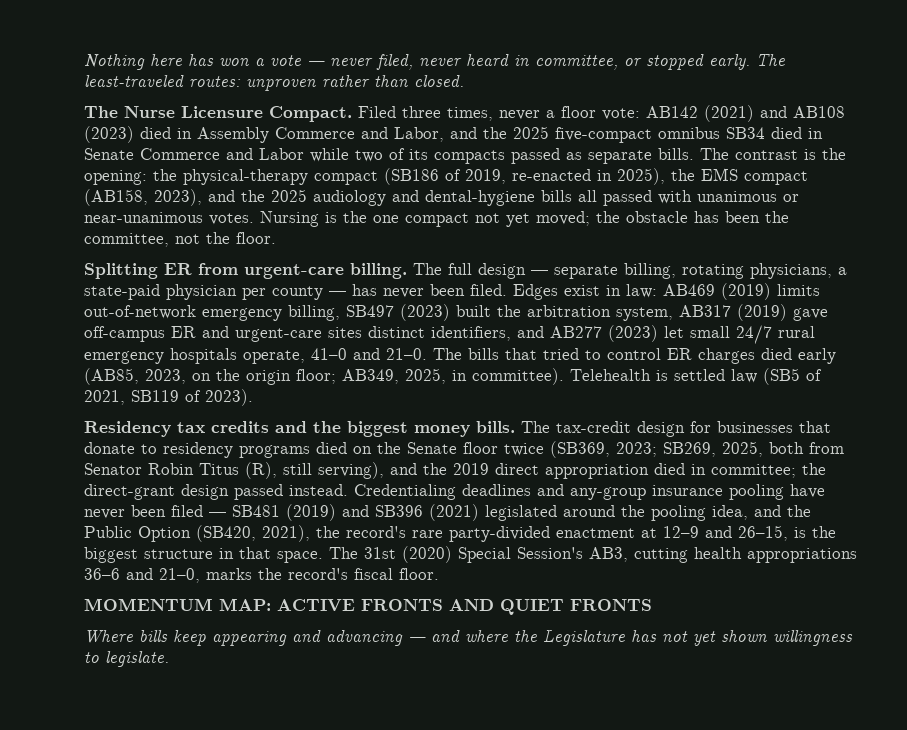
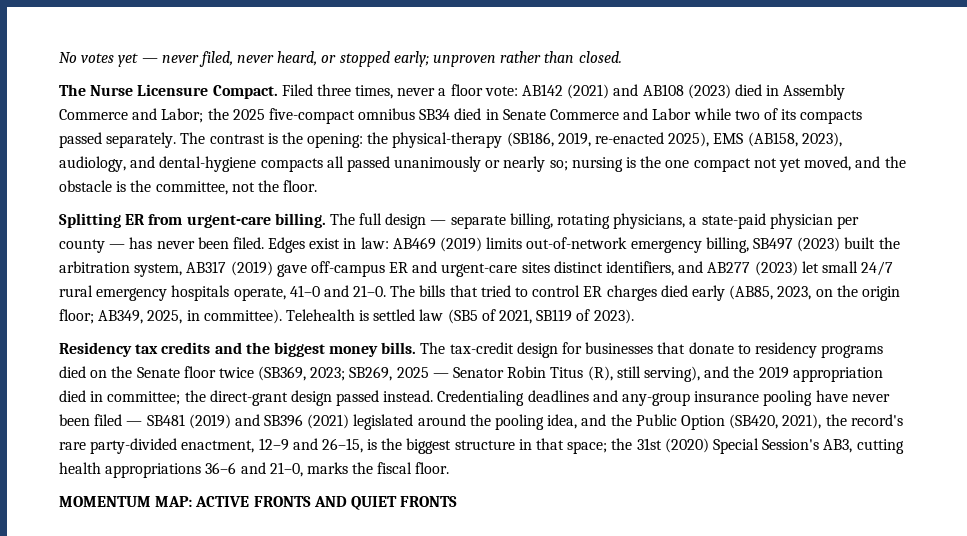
- Nothing here has won a vote — never filed, never heard in committee, or stopped early. The least-traveled routes: unproven rather than closed.
+ No votes yet — never filed, never heard, or stopped early; unproven rather than closed.
- Filed three times, never a floor vote: AB142 (2021) and AB108 (2023) died in Assembly Commerce and Labor, and the 2025 five-compact omnibus SB34 died in Senate Commerce and Labor while two of its compacts passed as separate bills.
+ Filed three times, never a floor vote: AB142 (2021) and AB108 (2023) died in Assembly Commerce and Labor; the 2025 five-compact omnibus SB34 died in Senate Commerce and Labor while two of its compacts passed separately.
- The contrast is the opening: the physical-therapy compact (SB186 of 2019, re-enacted in 2025), the EMS compact (AB158, 2023), and the 2025 audiology and dental-hygiene bills all passed with unanimous or near-unanimous votes. Nursing is the one compact not yet moved; the obstacle has been the committee, not the floor.
+ The contrast is the opening: the physical-therapy (SB186, 2019, re-enacted 2025), EMS (AB158, 2023), audiology, and dental-hygiene compacts all passed unanimously or nearly so; nursing is the one compact not yet moved, and the obstacle is the committee, not the floor.
- The tax-credit design for businesses that donate to residency programs died on the Senate floor twice (SB369, 2023; SB269, 2025, both from Senator Robin Titus (R), still serving), and the 2019 direct appropriation died in committee; the direct-grant design passed instead.
+ The tax-credit design for businesses that donate to residency programs died on the Senate floor twice (SB369, 2023; SB269, 2025 — Senator Robin Titus (R), still serving), and the 2019 appropriation died in committee; the direct-grant design passed instead.
- Credentialing deadlines and any-group insurance pooling have never been filed — SB481 (2019) and SB396 (2021) legislated around the pooling idea, and the Public Option (SB420, 2021), the record's rare party-divided enactment at 12–9 and 26–15, is the biggest structure in that space. The 31st (2020) Special Session's AB3, cutting health appropriations 36–6 and 21–0, marks the record's fiscal floor.
+ Credentialing deadlines and any-group insurance pooling have never been filed — SB481 (2019) and SB396 (2021) legislated around the pooling idea, and the Public Option (SB420, 2021), the record's rare party-divided enactment, 12–9 and 26–15, is the biggest structure in that space; the 31st (2020) Special Session's AB3, cutting health appropriations 36–6 and 21–0, marks the fiscal floor.
- Where bills keep appearing and advancing — and where the Legislature has not yet shown willingness to legislate.

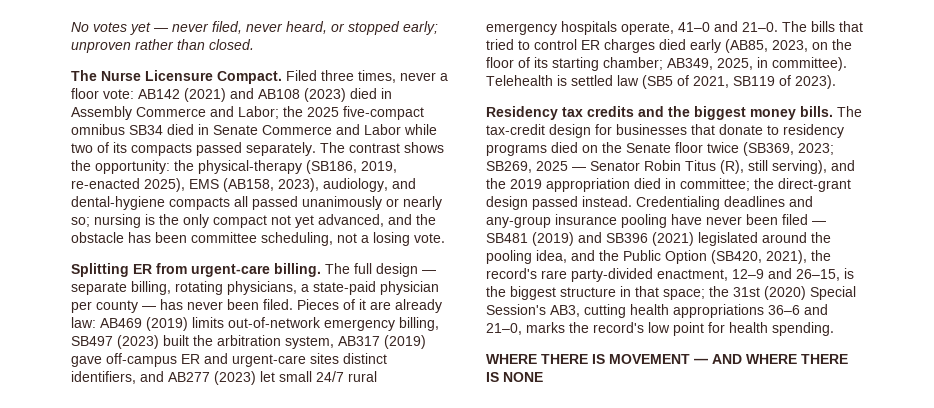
- The contrast is the opening: the physical-therapy (SB186, 2019, re-enacted 2025), EMS (AB158, 2023), audiology, and dental-hygiene compacts all passed unanimously or nearly so; nursing is the one compact not yet moved, and the obstacle is the committee, not the floor.
+ The contrast shows the opportunity: the physical-therapy (SB186, 2019, re-enacted 2025), EMS (AB158, 2023), audiology, and dental-hygiene compacts all passed unanimously or nearly so; nursing is the only compact not yet advanced, and the obstacle has been committee scheduling, not a losing vote.
- Edges exist in law: AB469 (2019) limits out-of-network emergency billing, SB497 (2023) built the arbitration system, AB317 (2019) gave off-campus ER and urgent-care sites distinct identifiers, and AB277 (2023) let small 24/7 rural emergency hospitals operate, 41–0 and 21–0.
+ Pieces of it are already law: AB469 (2019) limits out-of-network emergency billing, SB497 (2023) built the arbitration system, AB317 (2019) gave off-campus ER and urgent-care sites distinct identifiers, and AB277 (2023) let small 24/7 rural emergency hospitals operate, 41–0 and 21–0.
- The bills that tried to control ER charges died early (AB85, 2023, on the origin floor; AB349, 2025, in committee).
+ The bills that tried to control ER charges died early (AB85, 2023, on the floor of its starting chamber; AB349, 2025, in committee).
- Credentialing deadlines and any-group insurance pooling have never been filed — SB481 (2019) and SB396 (2021) legislated around the pooling idea, and the Public Option (SB420, 2021), the record's rare party-divided enactment, 12–9 and 26–15, is the biggest structure in that space; the 31st (2020) Special Session's AB3, cutting health appropriations 36–6 and 21–0, marks the fiscal floor.
- MOMENTUM MAP: ACTIVE FRONTS AND QUIET FRONTS
+ Credentialing deadlines and any-group insurance pooling have never been filed — SB481 (2019) and SB396 (2021) legislated around the pooling idea, and the Public Option (SB420, 2021), the record's rare party-divided enactment, 12–9 and 26–15, is the biggest structure in that space; the 31st (2020) Special Session's AB3, cutting health appropriations 36–6 and 21–0, marks the record's low point for health spending.
+ WHERE THERE IS MOVEMENT — AND WHERE THERE IS NONE

